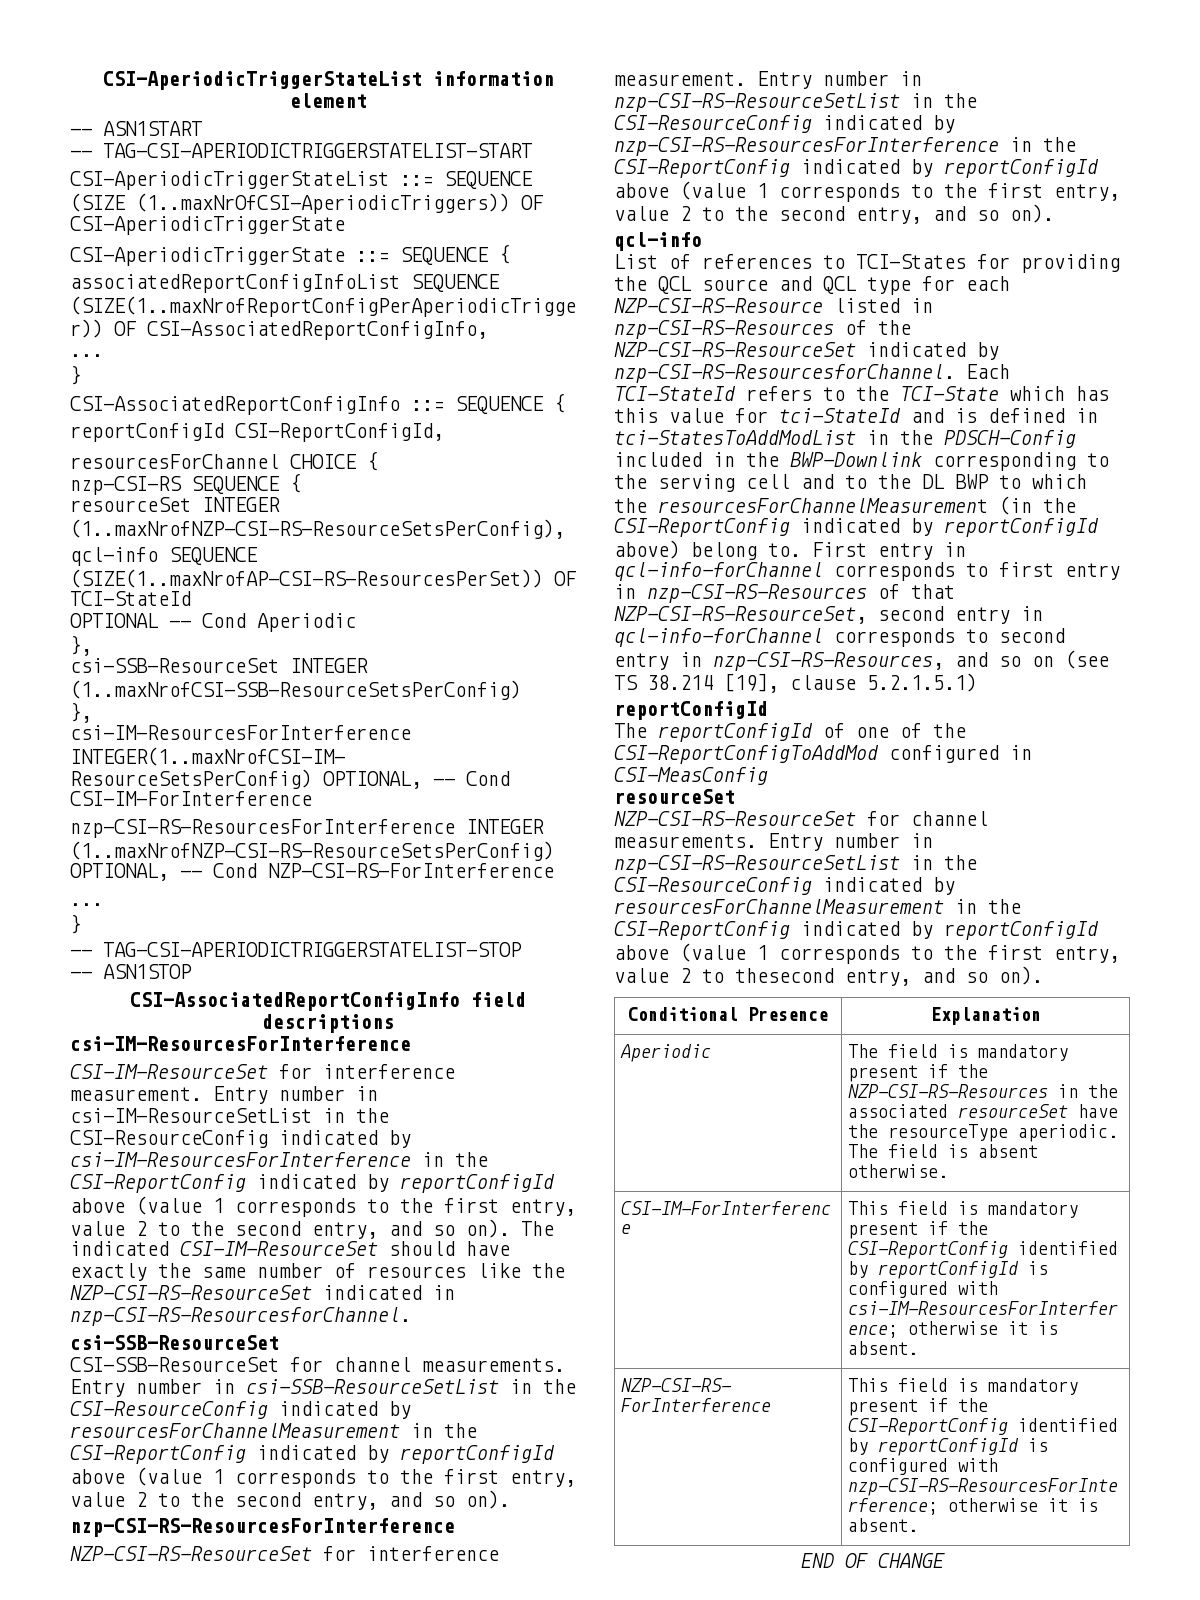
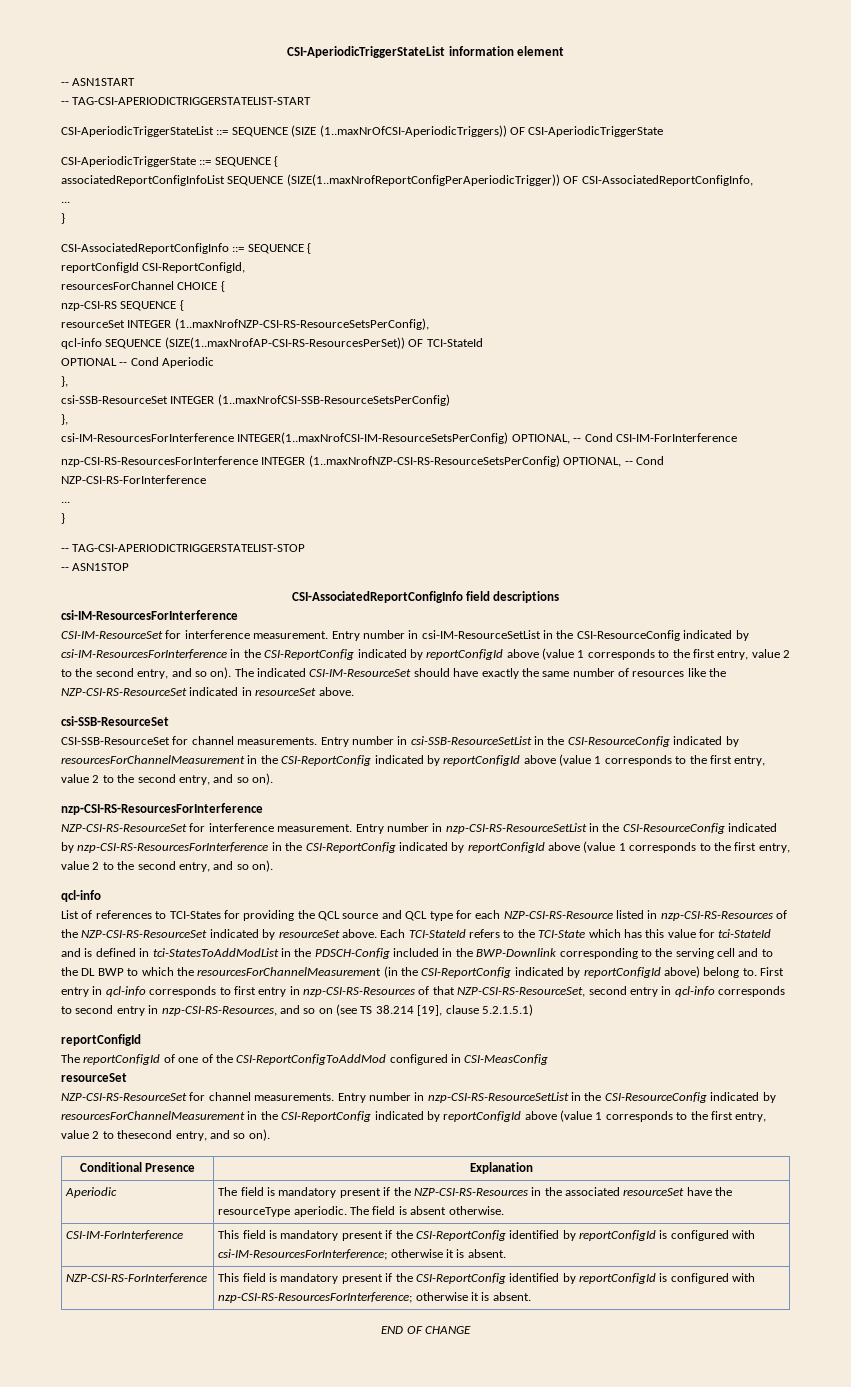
- The indicated CSI-IM-ResourceSet should have exactly the same number of resources like the NZP-CSI-RS-ResourceSet indicated in nzp-CSI-RS-ResourcesforChannel.
+ The indicated CSI-IM-ResourceSet should have exactly the same number of resources like the NZP-CSI-RS-ResourceSet indicated in resourceSet above.
- List of references to TCI-States for providing the QCL source and QCL type for each NZP-CSI-RS-Resource listed in nzp-CSI-RS-Resources of the NZP-CSI-RS-ResourceSet indicated by nzp-CSI-RS-ResourcesforChannel.
+ List of references to TCI-States for providing the QCL source and QCL type for each NZP-CSI-RS-Resource listed in nzp-CSI-RS-Resources of the NZP-CSI-RS-ResourceSet indicated by resourceSet above.
- First entry in qcl-info-forChannel corresponds to first entry in nzp-CSI-RS-Resources of that NZP-CSI-RS-ResourceSet, second entry in qcl-info-forChannel corresponds to second entry in nzp-CSI-RS-Resources, and so on (see TS 38.214 [19], clause 5.2.1.5.1)
+ First entry in qcl-info corresponds to first entry in nzp-CSI-RS-Resources of that NZP-CSI-RS-ResourceSet, second entry in qcl-info corresponds to second entry in nzp-CSI-RS-Resources, and so on (see TS 38.214 [19], clause 5.2.1.5.1)

